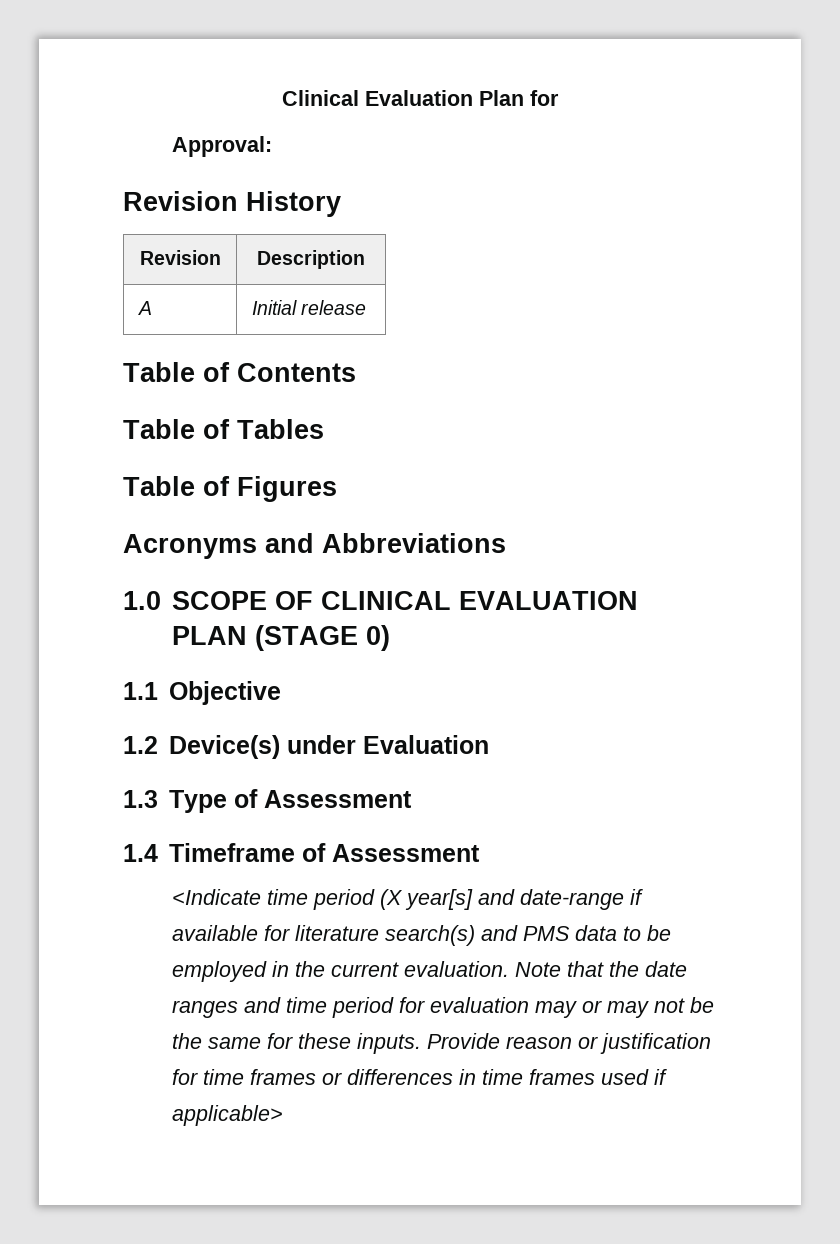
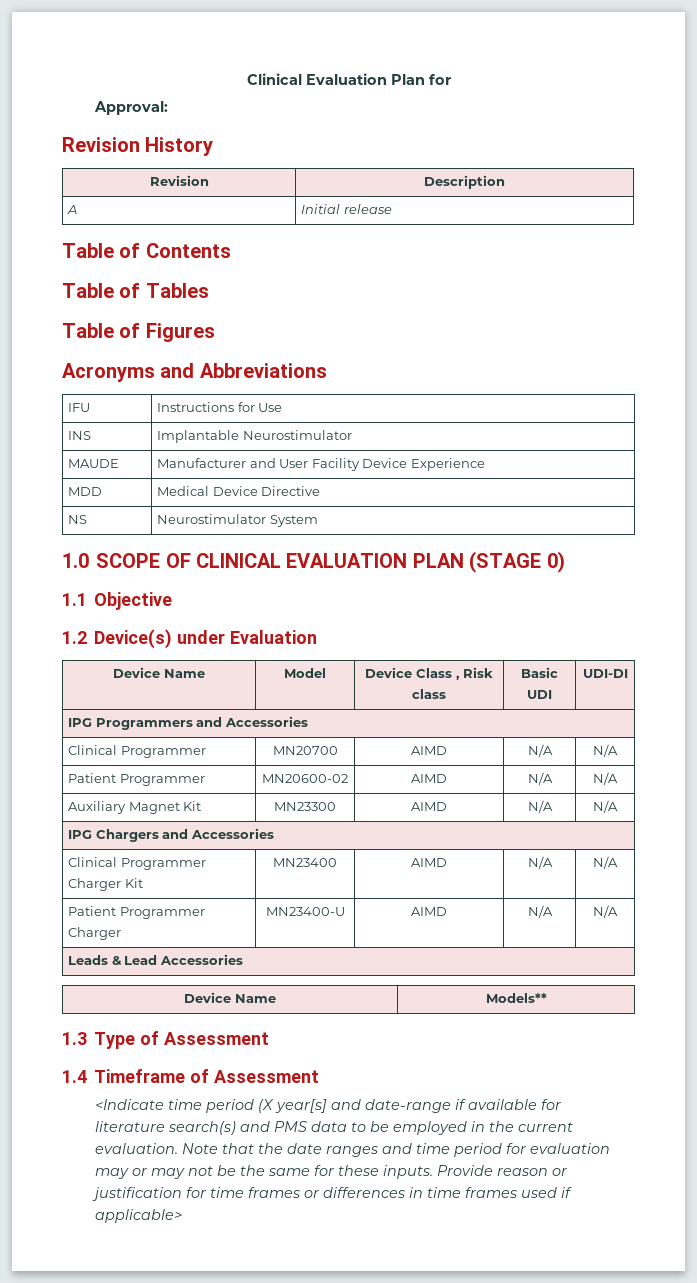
+ IFU | Instructions for Use
+ INS | Implantable Neurostimulator
+ MAUDE | Manufacturer and User Facility Device Experience
+ MDD | Medical Device Directive
+ NS | Neurostimulator System
+ Device Name | Model | Device Class , Risk class | Basic UDI | UDI-DI
+ IPG Programmers and Accessories
+ Clinical Programmer | MN20700 | AIMD | N/A | N/A
+ Patient Programmer | MN20600-02 | AIMD | N/A | N/A
+ Auxiliary Magnet Kit | MN23300 | AIMD | N/A | N/A
+ IPG Chargers and Accessories
+ Clinical Programmer Charger Kit | MN23400 | AIMD | N/A | N/A
+ Patient Programmer Charger | MN23400-U | AIMD | N/A | N/A
+ Leads & Lead Accessories
+ Device Name | Models**

